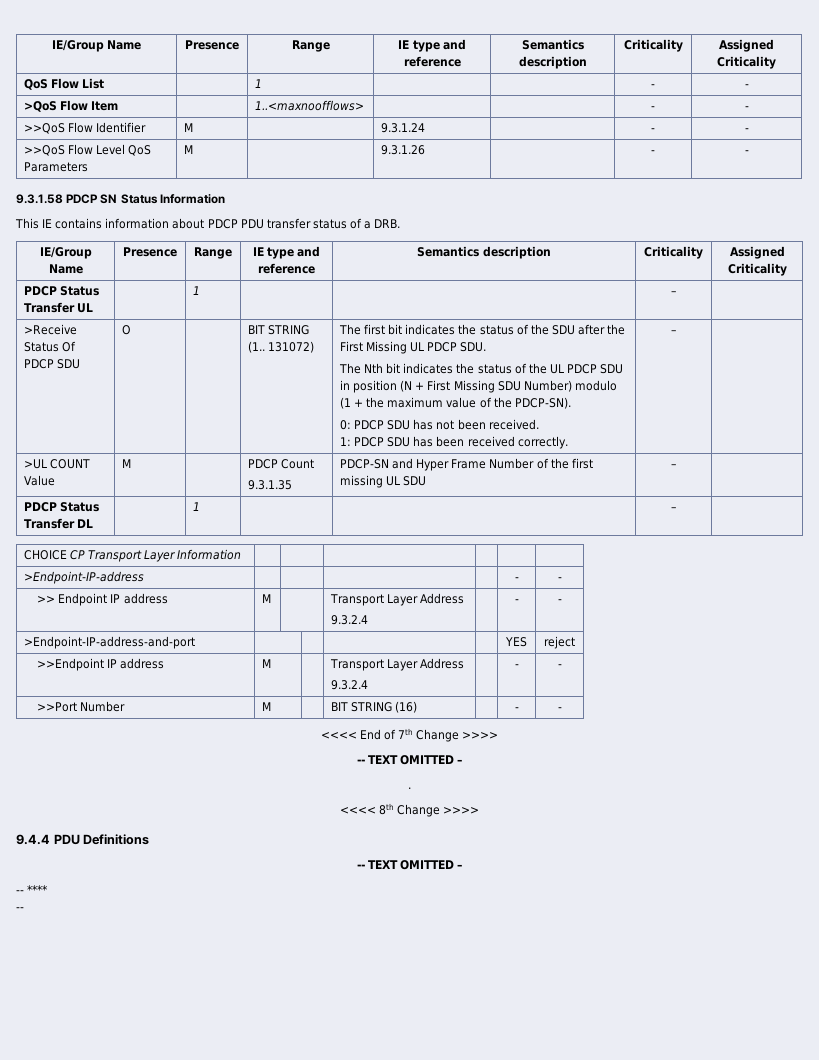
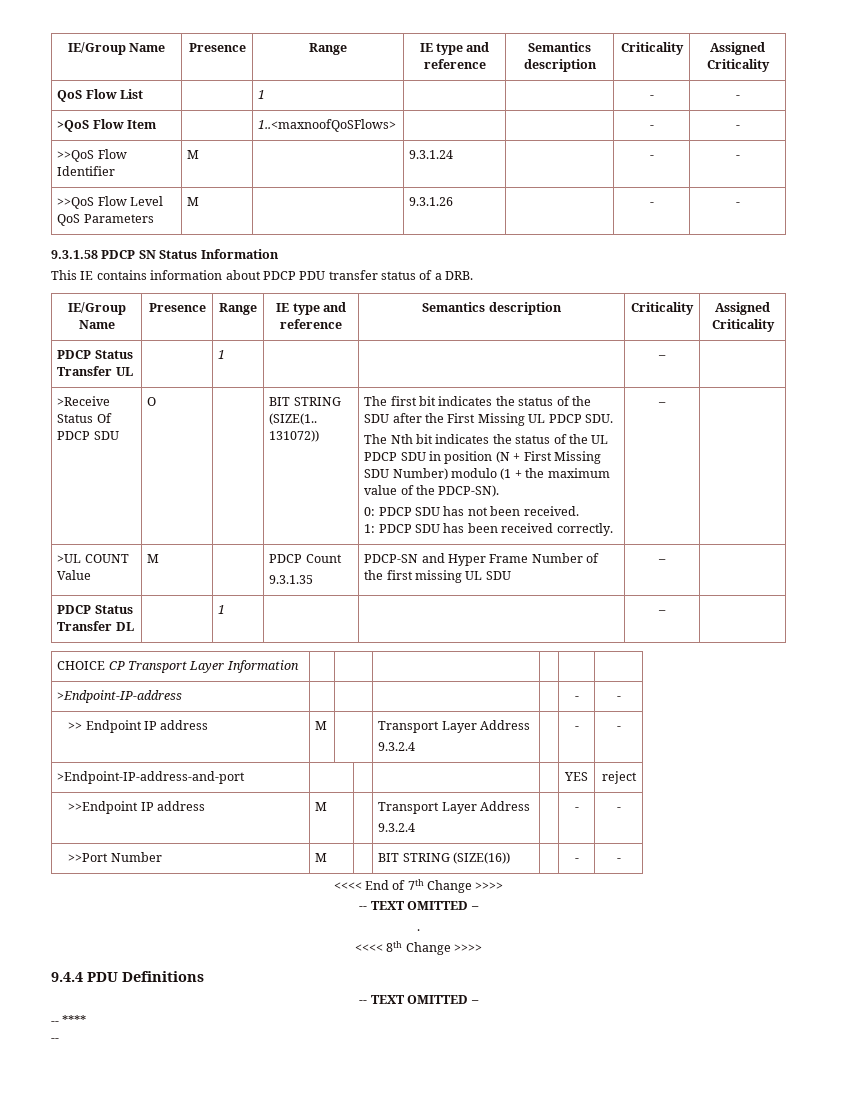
- >QoS Flow Item | | 1..<maxnoofflows> | | | - | -
+ >QoS Flow Item | | 1..<maxnoofQoSFlows> | | | - | -
- BIT STRING (1.. 131072)
+ BIT STRING (SIZE(1.. 131072))
- >>Port Number | M | | BIT STRING (16) | | - | -
+ >>Port Number | M | | BIT STRING (SIZE(16)) | | - | -

